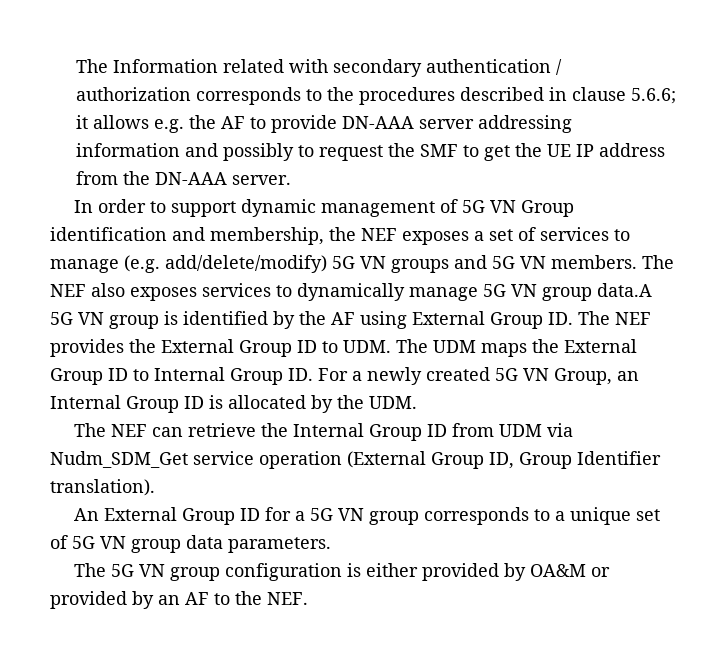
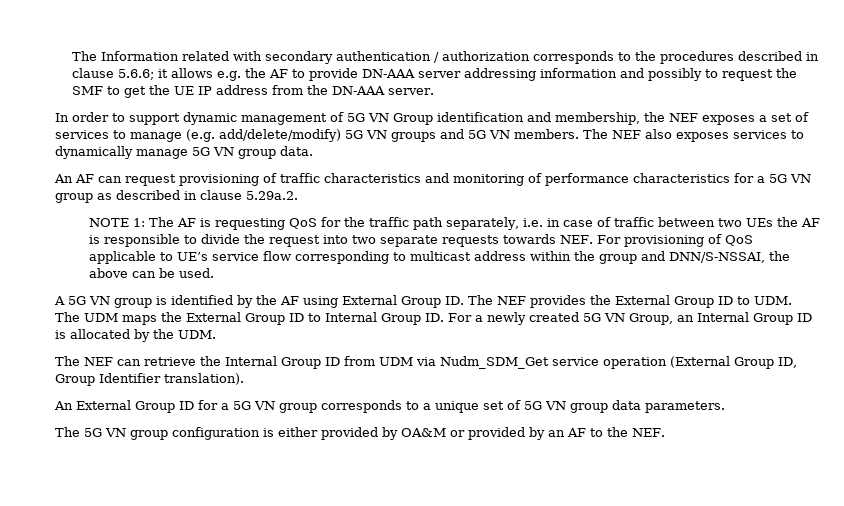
- The NEF also exposes services to dynamically manage 5G VN group data.A 5G VN group is identified by the AF using External Group ID. The NEF provides the External Group ID to UDM. The UDM maps the External Group ID to Internal Group ID. For a newly created 5G VN Group, an Internal Group ID is allocated by the UDM.
+ The NEF also exposes services to dynamically manage 5G VN group data.
+ An AF can request provisioning of traffic characteristics and monitoring of performance characteristics for a 5G VN group as described in clause 5.29a.2.
+ NOTE 1: The AF is requesting QoS for the traffic path separately, i.e. in case of traffic between two UEs the AF is responsible to divide the request into two separate requests towards NEF. For provisioning of QoS applicable to UE’s service flow corresponding to multicast address within the group and DNN/S-NSSAI, the above can be used.
+ A 5G VN group is identified by the AF using External Group ID. The NEF provides the External Group ID to UDM. The UDM maps the External Group ID to Internal Group ID. For a newly created 5G VN Group, an Internal Group ID is allocated by the UDM.

